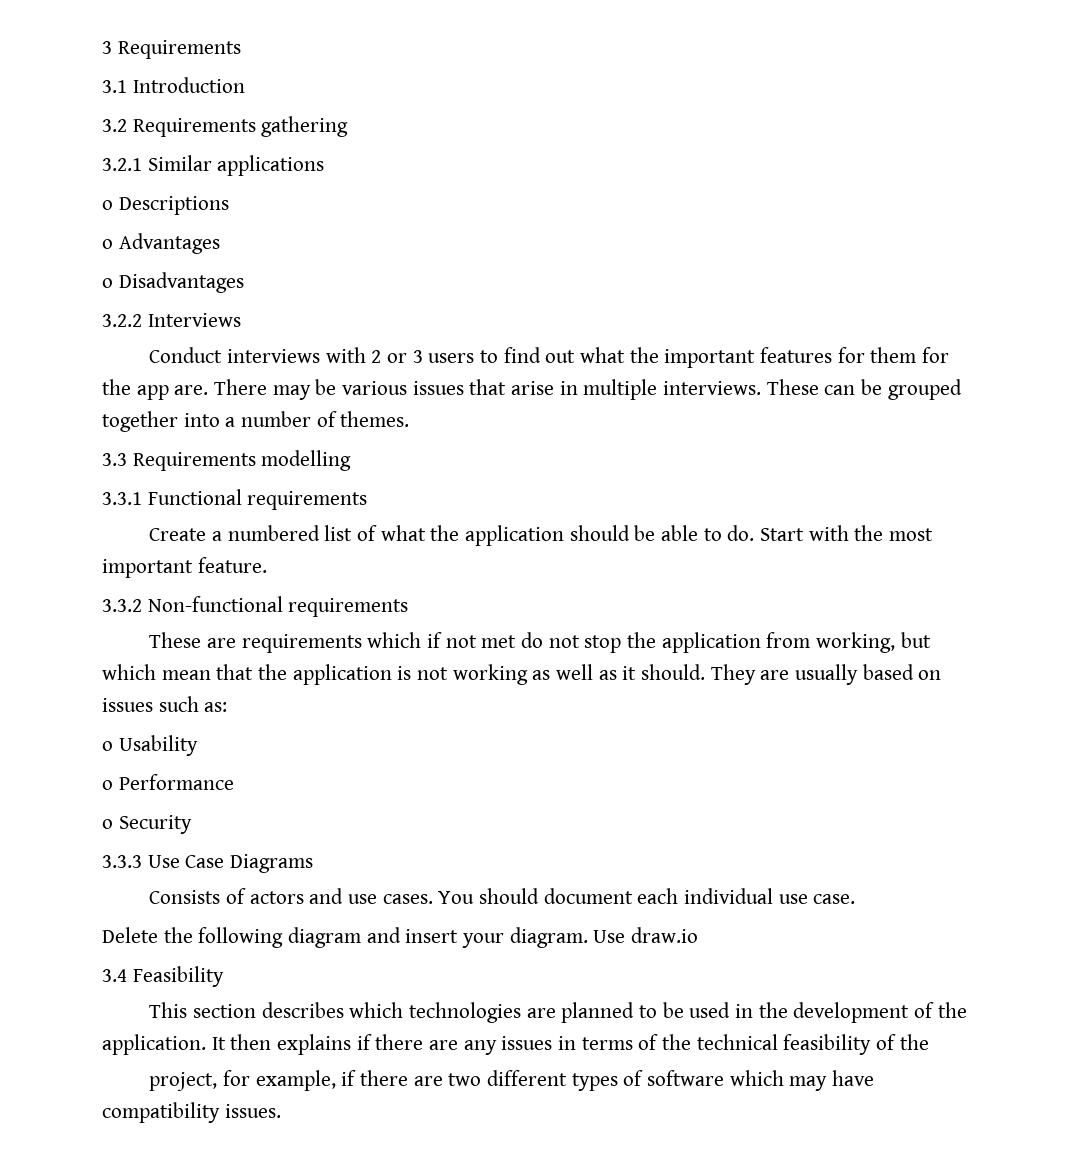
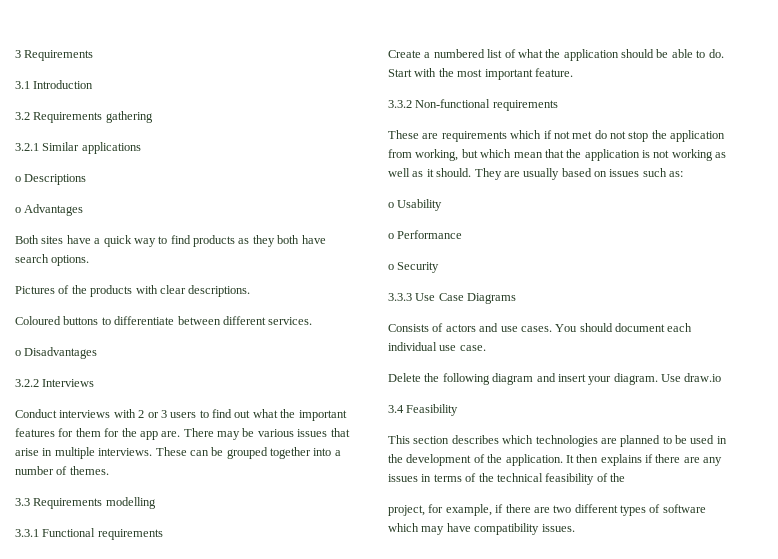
+ Both sites have a quick way to find products as they both have search options.
+ Pictures of the products with clear descriptions.
+ Coloured buttons to differentiate between different services.

